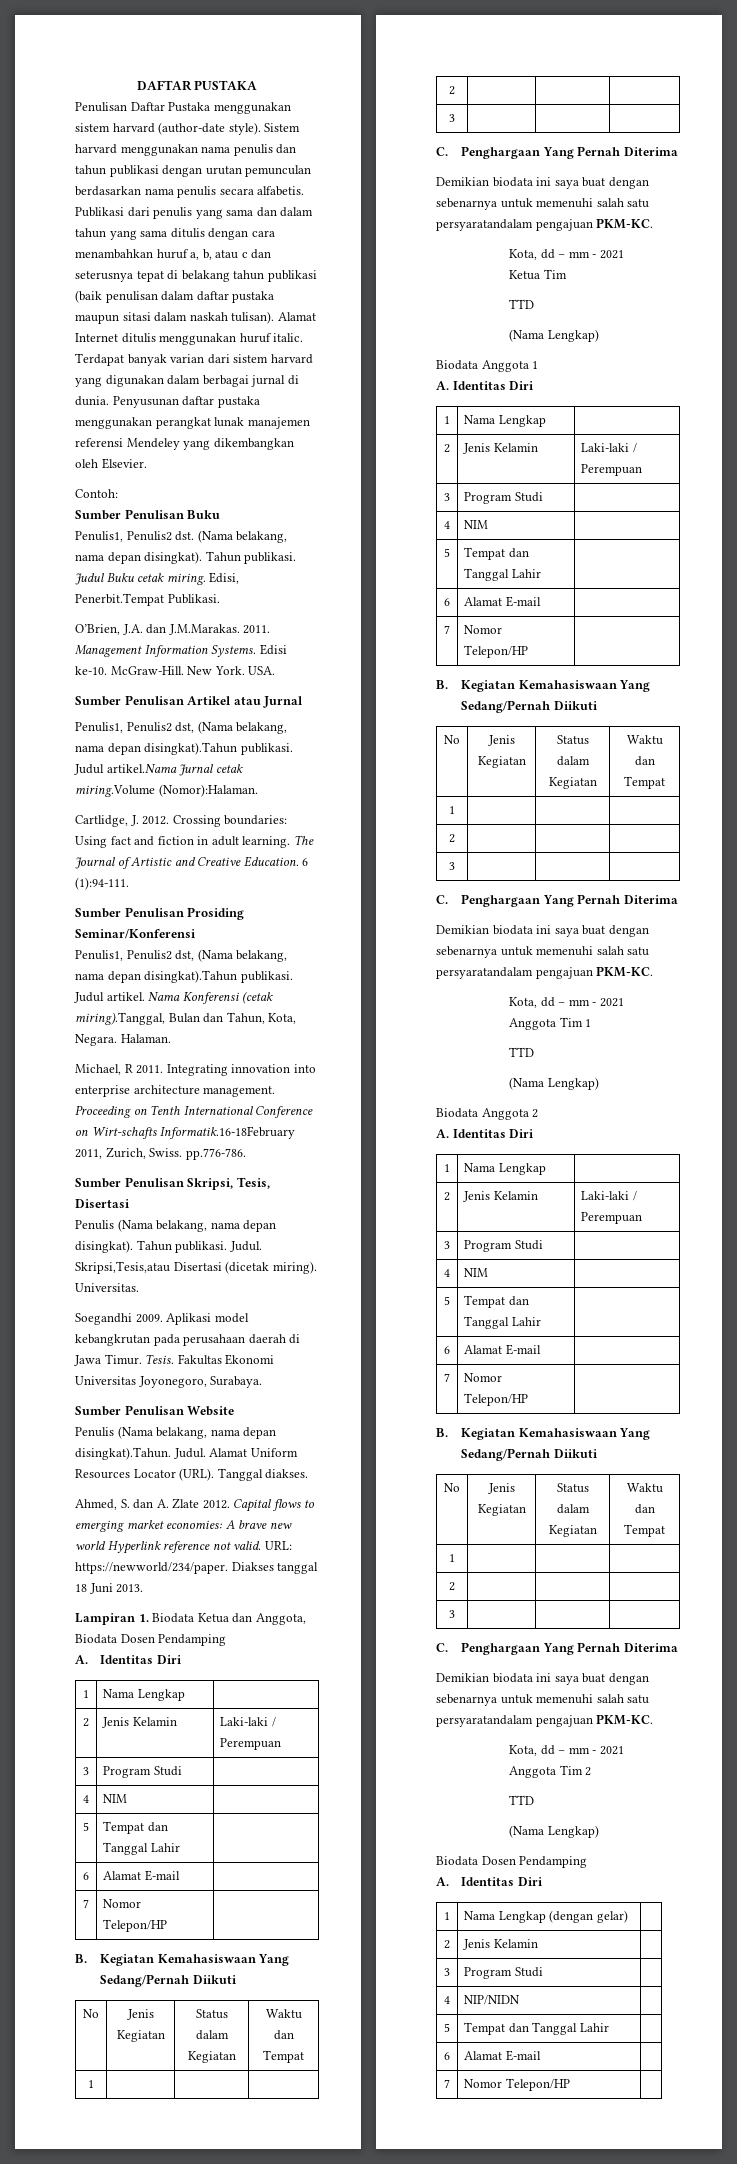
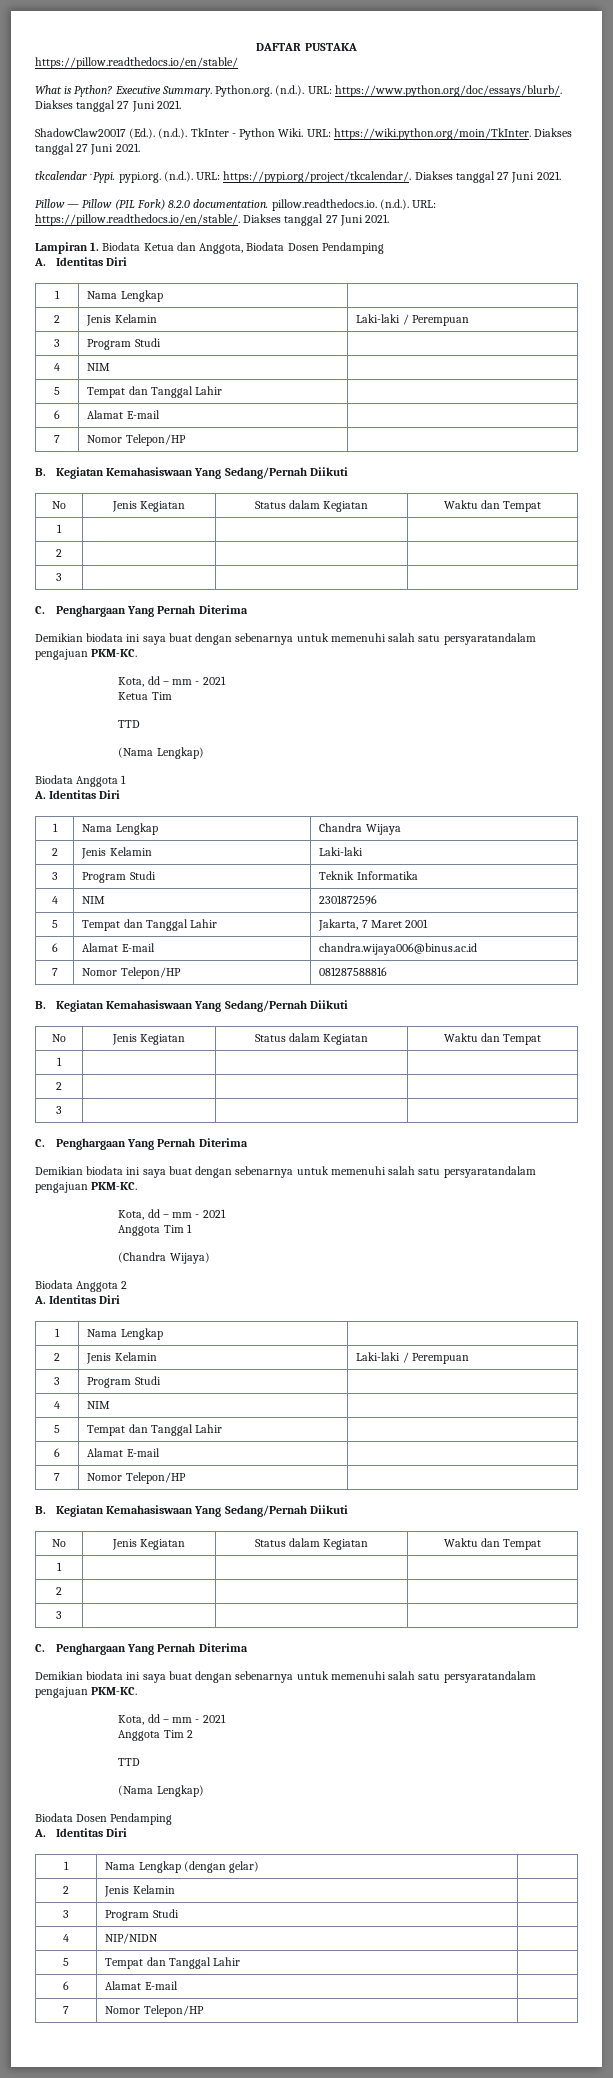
- Penulisan Daftar Pustaka menggunakan sistem harvard (author-date style). Sistem harvard menggunakan nama penulis dan tahun publikasi dengan urutan pemunculan berdasarkan nama penulis secara alfabetis. Publikasi dari penulis yang sama dan dalam tahun yang sama ditulis dengan cara menambahkan huruf a, b, atau c dan seterusnya tepat di belakang tahun publikasi (baik penulisan dalam daftar pustaka maupun sitasi dalam naskah tulisan). Alamat Internet ditulis menggunakan huruf italic. Terdapat banyak varian dari sistem harvard yang digunakan dalam berbagai jurnal di dunia. Penyusunan daftar pustaka menggunakan perangkat lunak manajemen referensi Mendeley yang dikembangkan oleh Elsevier.
- Contoh:
- Sumber Penulisan Buku
- Penulis1, Penulis2 dst. (Nama belakang, nama depan disingkat). Tahun publikasi. Judul Buku cetak miring. Edisi, Penerbit.Tempat Publikasi.
- O’Brien, J.A. dan J.M.Marakas. 2011. Management Information Systems. Edisi ke-10. McGraw-Hill. New York. USA.
- Sumber Penulisan Artikel atau Jurnal
- Penulis1, Penulis2 dst, (Nama belakang, nama depan disingkat).Tahun publikasi. Judul artikel.Nama Jurnal cetak miring.Volume (Nomor):Halaman.
- Cartlidge, J. 2012. Crossing boundaries: Using fact and fiction in adult learning. The Journal of Artistic and Creative Education. 6 (1):94-111.
- Sumber Penulisan Prosiding Seminar/Konferensi
- Penulis1, Penulis2 dst, (Nama belakang, nama depan disingkat).Tahun publikasi. Judul artikel. Nama Konferensi (cetak miring).Tanggal, Bulan dan Tahun, Kota, Negara. Halaman.
- Michael, R 2011. Integrating innovation into enterprise architecture management. Proceeding on Tenth International Conference on Wirt-schafts Informatik.16-18February 2011, Zurich, Swiss. pp.776-786.
- Sumber Penulisan Skripsi, Tesis, Disertasi
- Penulis (Nama belakang, nama depan disingkat). Tahun publikasi. Judul. Skripsi,Tesis,atau Disertasi (dicetak miring). Universitas.
- Soegandhi 2009. Aplikasi model kebangkrutan pada perusahaan daerah di Jawa Timur. Tesis. Fakultas Ekonomi Universitas Joyonegoro, Surabaya.
- Sumber Penulisan Website
- Penulis (Nama belakang, nama depan disingkat).Tahun. Judul. Alamat Uniform Resources Locator (URL). Tanggal diakses.
- Ahmed, S. dan A. Zlate 2012. Capital flows to emerging market economies: A brave new world Hyperlink reference not valid. URL: https://newworld/234/paper. Diakses tanggal 18 Juni 2013.
+ https://pillow.readthedocs.io/en/stable/
+ What is Python? Executive Summary. Python.org. (n.d.). URL: https://www.python.org/doc/essays/blurb/. Diakses tanggal 27 Juni 2021.
+ ShadowClaw20017 (Ed.). (n.d.). TkInter - Python Wiki. URL: https://wiki.python.org/moin/TkInter. Diakses tanggal 27 Juni 2021.
+ tkcalendar · Pypi. pypi.org. (n.d.). URL: https://pypi.org/project/tkcalendar/. Diakses tanggal 27 Juni 2021.
+ Pillow — Pillow (PIL Fork) 8.2.0 documentation. pillow.readthedocs.io. (n.d.). URL: https://pillow.readthedocs.io/en/stable/. Diakses tanggal 27 Juni 2021.
  Biodata Anggota 1
  A. Identitas Diri
- 1 | Nama Lengkap |
- 2 | Jenis Kelamin | Laki-laki / Perempuan
- 3 | Program Studi |
- 4 | NIM |
- 5 | Tempat dan Tanggal Lahir |
- 6 | Alamat E-mail |
- 7 | Nomor Telepon/HP |
+ 1 | Nama Lengkap | Chandra Wijaya
+ 2 | Jenis Kelamin | Laki-laki
+ 3 | Program Studi | Teknik Informatika
+ 4 | NIM | 2301872596
+ 5 | Tempat dan Tanggal Lahir | Jakarta, 7 Maret 2001
+ 6 | Alamat E-mail | chandra.wijaya006@binus.ac.id
+ 7 | Nomor Telepon/HP | 081287588816
  Anggota Tim 1
- TTD
- (Nama Lengkap)
+ (Chandra Wijaya)

